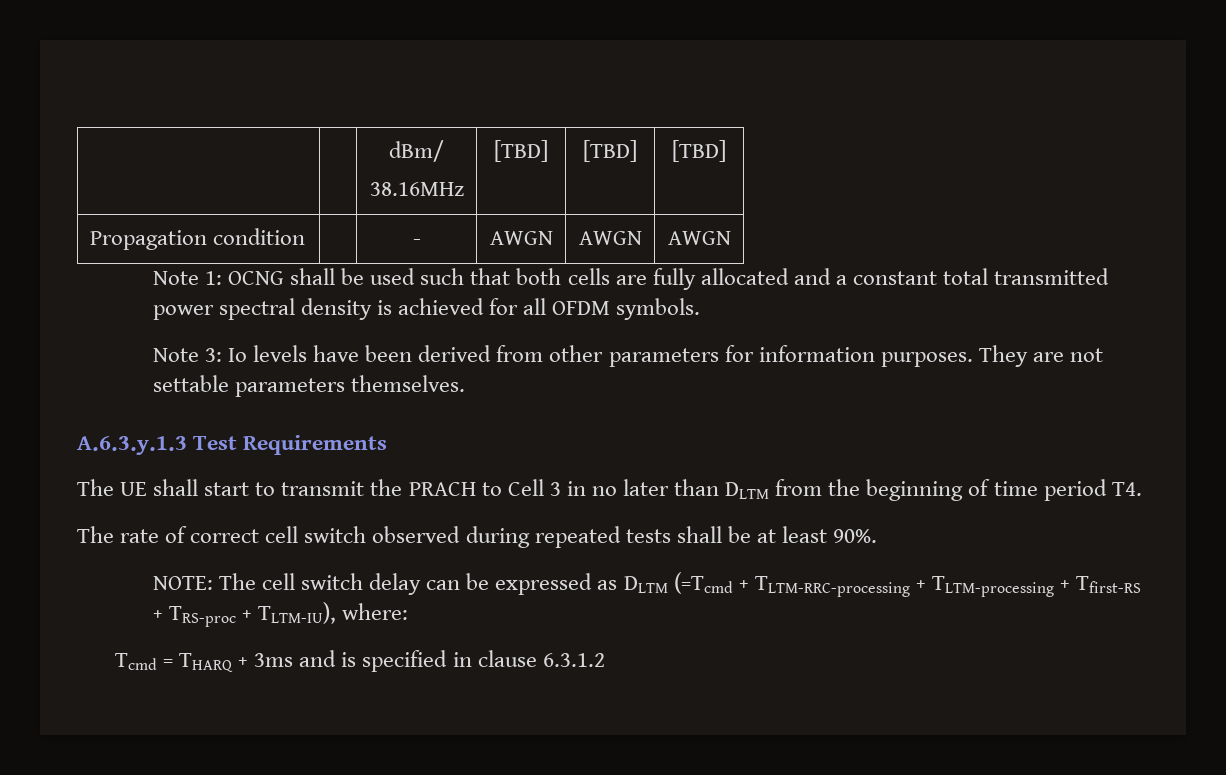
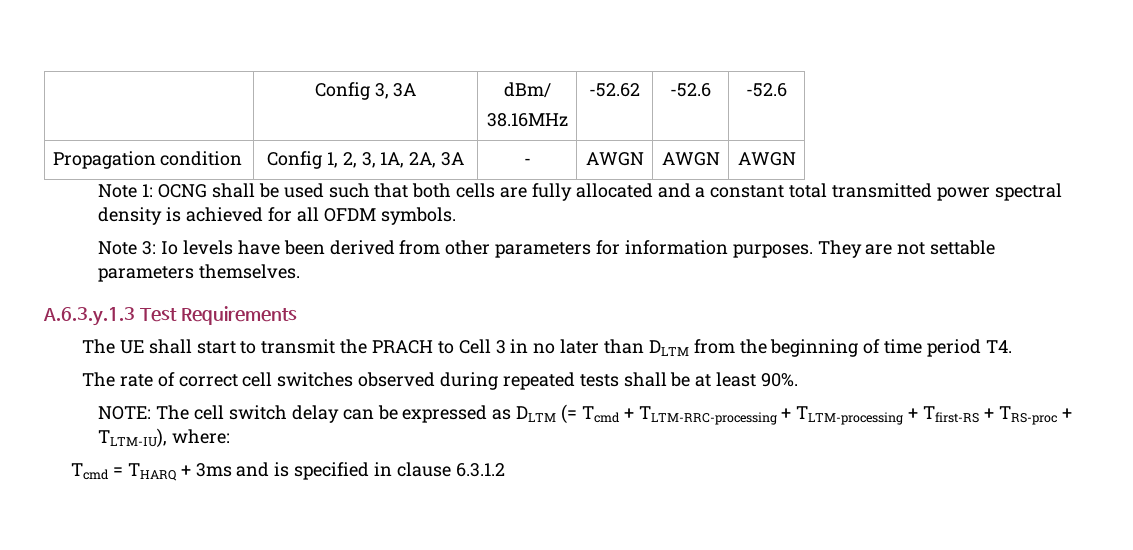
- | | dBm/
- 38.16MHz | [TBD] | [TBD] | [TBD]
+ | Config 3, 3A | dBm/
+ 38.16MHz | -52.62 | -52.6 | -52.6
- Propagation condition | | - | AWGN | AWGN | AWGN
+ Propagation condition | Config 1, 2, 3, 1A, 2A, 3A | - | AWGN | AWGN | AWGN
- The rate of correct cell switch observed during repeated tests shall be at least 90%.
+ The rate of correct cell switches observed during repeated tests shall be at least 90%.
- NOTE: The cell switch delay can be expressed as DLTM (=Tcmd + TLTM-RRC-processing + TLTM-processing + Tfirst-RS + TRS-proc + TLTM-IU), where:
+ NOTE: The cell switch delay can be expressed as DLTM (= Tcmd + TLTM-RRC-processing + TLTM-processing + Tfirst-RS + TRS-proc + TLTM-IU), where:

